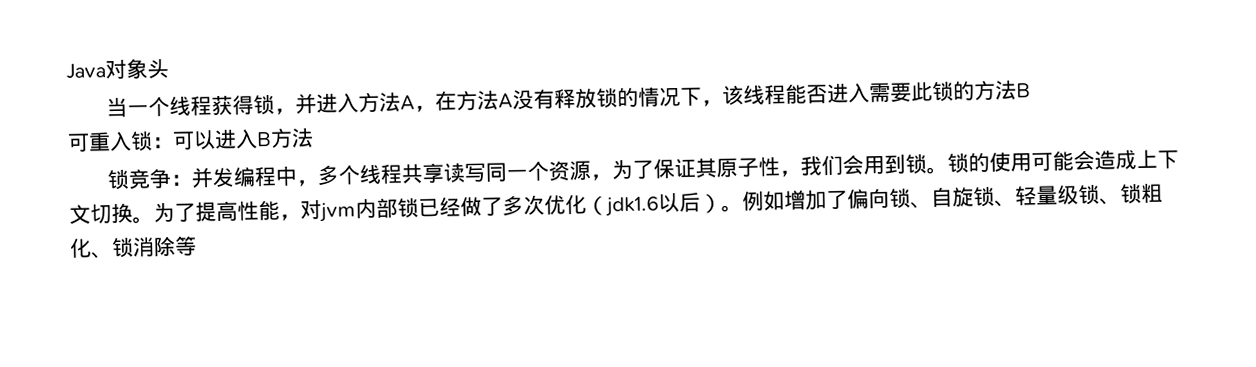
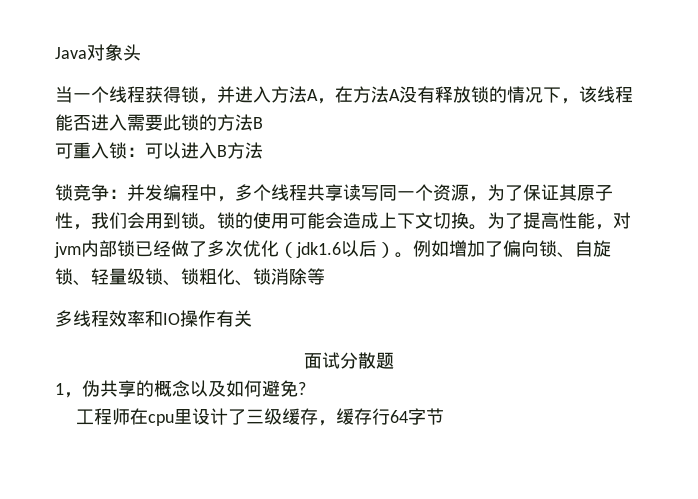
+ 多线程效率和IO操作有关
+ 面试分散题
+ 1，伪共享的概念以及如何避免?
+ 工程师在cpu里设计了三级缓存，缓存行64字节

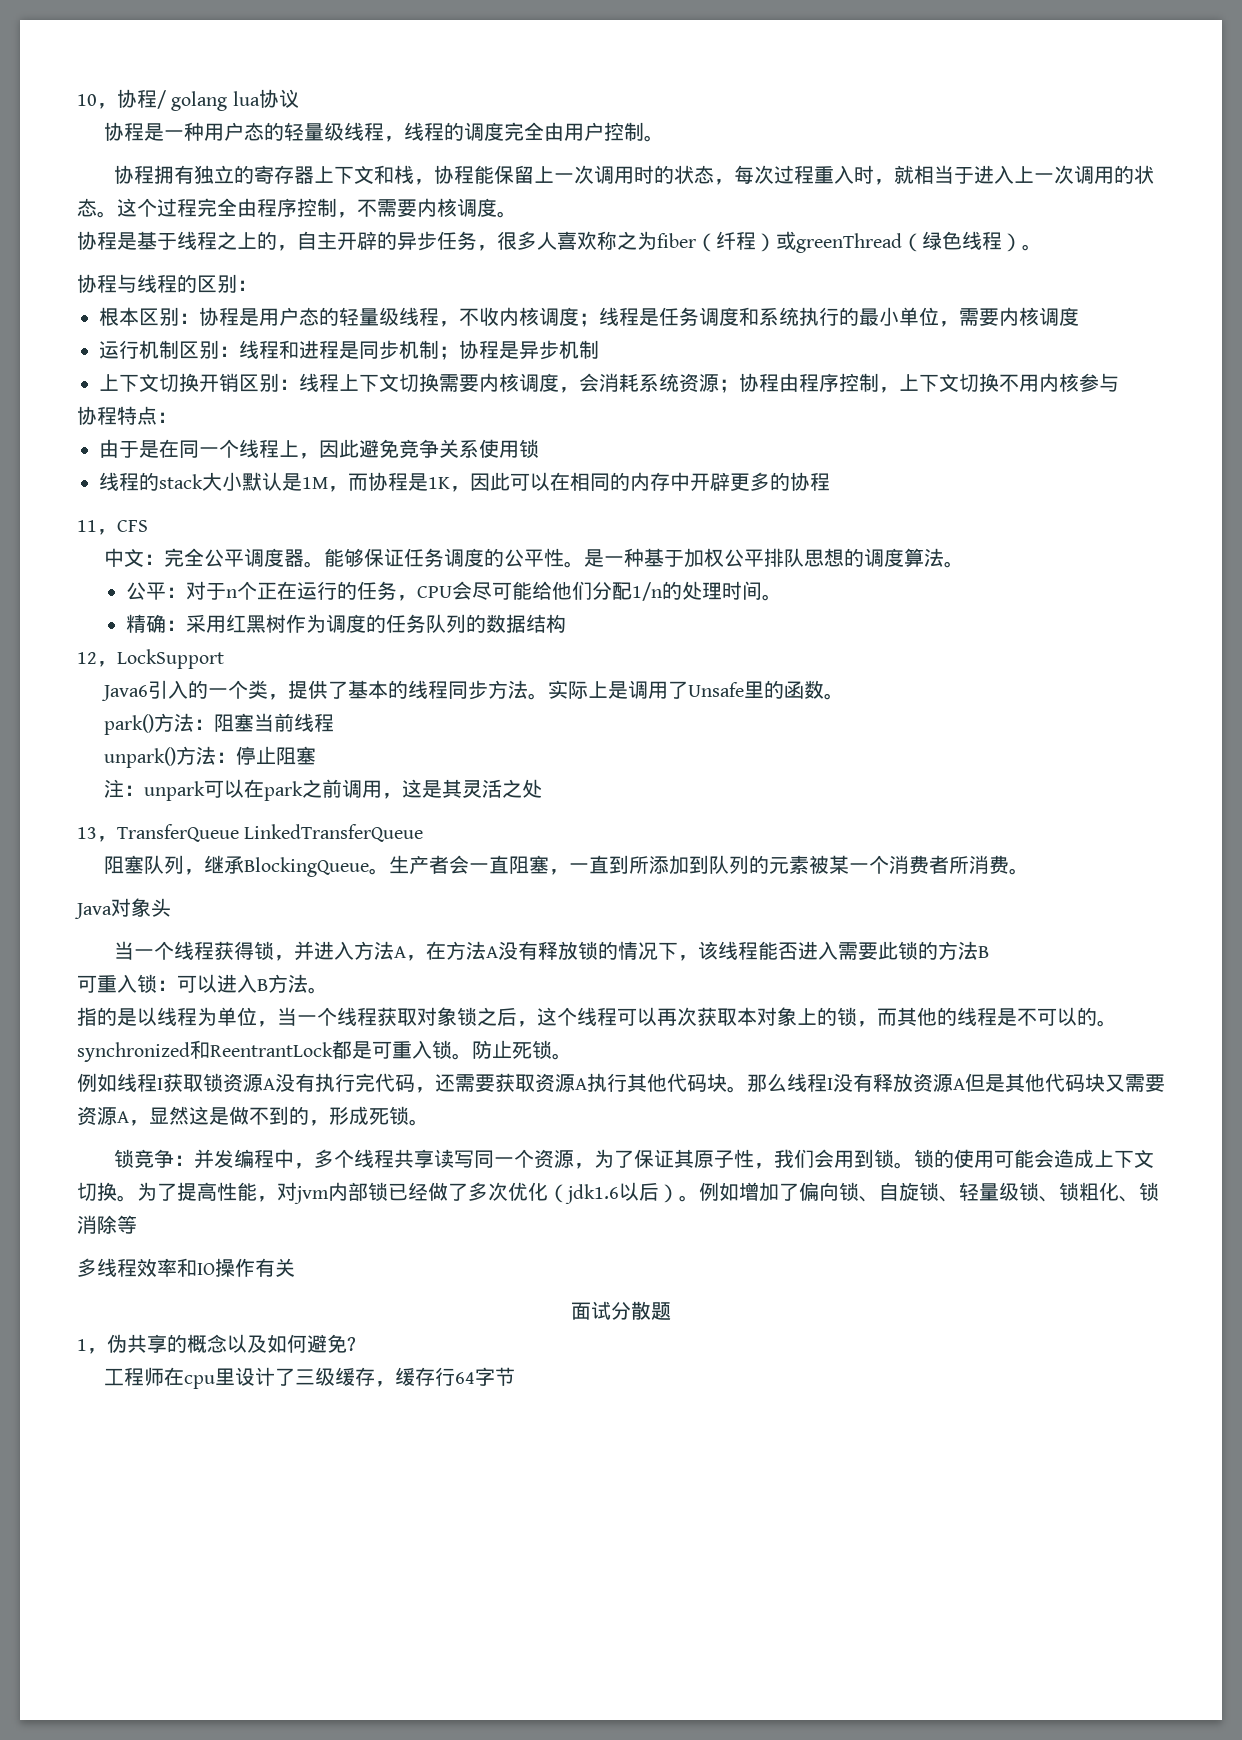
+ 10，协程/ golang lua协议
+ 协程是一种用户态的轻量级线程，线程的调度完全由用户控制。
+ 协程拥有独立的寄存器上下文和栈，协程能保留上一次调用时的状态，每次过程重入时，就相当于进入上一次调用的状态。这个过程完全由程序控制，不需要内核调度。
+ 协程是基于线程之上的，自主开辟的异步任务，很多人喜欢称之为fiber（纤程）或greenThread（绿色线程）。
+ 协程与线程的区别：
+ 根本区别：协程是用户态的轻量级线程，不收内核调度；线程是任务调度和系统执行的最小单位，需要内核调度
+ 运行机制区别：线程和进程是同步机制；协程是异步机制
+ 上下文切换开销区别：线程上下文切换需要内核调度，会消耗系统资源；协程由程序控制，上下文切换不用内核参与
+ 协程特点：
+ 由于是在同一个线程上，因此避免竞争关系使用锁
+ 线程的stack大小默认是1M，而协程是1K，因此可以在相同的内存中开辟更多的协程
+ 11，CFS
+ 中文：完全公平调度器。能够保证任务调度的公平性。是一种基于加权公平排队思想的调度算法。
+ 公平：对于n个正在运行的任务，CPU会尽可能给他们分配1/n的处理时间。
+ 精确：采用红黑树作为调度的任务队列的数据结构
+ 12，LockSupport
+ Java6引入的一个类，提供了基本的线程同步方法。实际上是调用了Unsafe里的函数。
+ park()方法：阻塞当前线程
+ unpark()方法：停止阻塞
+ 注：unpark可以在park之前调用，这是其灵活之处
+ 13，TransferQueue LinkedTransferQueue
+ 阻塞队列，继承BlockingQueue。生产者会一直阻塞，一直到所添加到队列的元素被某一个消费者所消费。
- 可重入锁：可以进入B方法
+ 可重入锁：可以进入B方法。
+ 指的是以线程为单位，当一个线程获取对象锁之后，这个线程可以再次获取本对象上的锁，而其他的线程是不可以的。synchronized和ReentrantLock都是可重入锁。防止死锁。
+ 例如线程I获取锁资源A没有执行完代码，还需要获取资源A执行其他代码块。那么线程I没有释放资源A但是其他代码块又需要资源A，显然这是做不到的，形成死锁。

